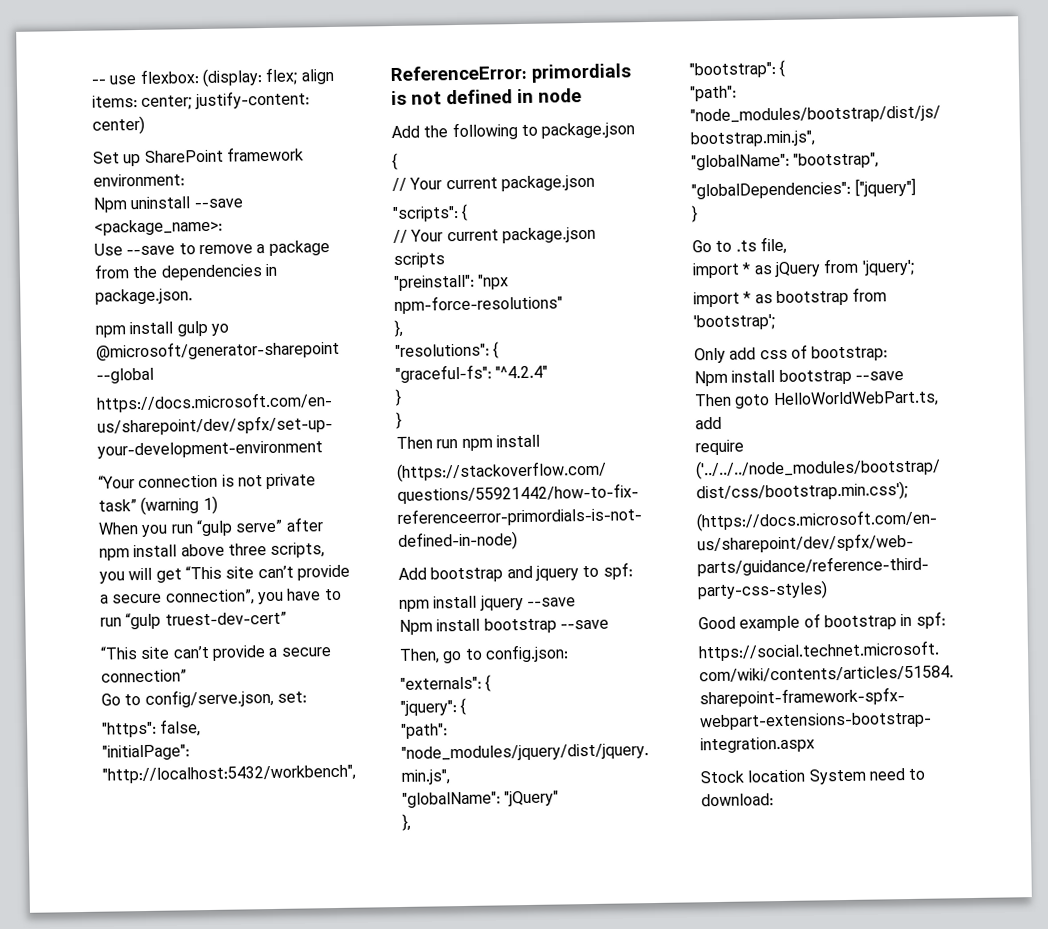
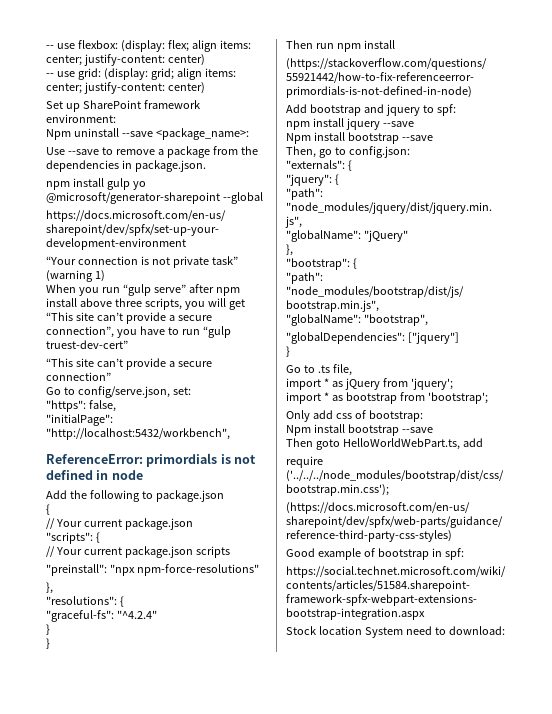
+ -- use grid: (display: grid; align items: center; justify-content: center)

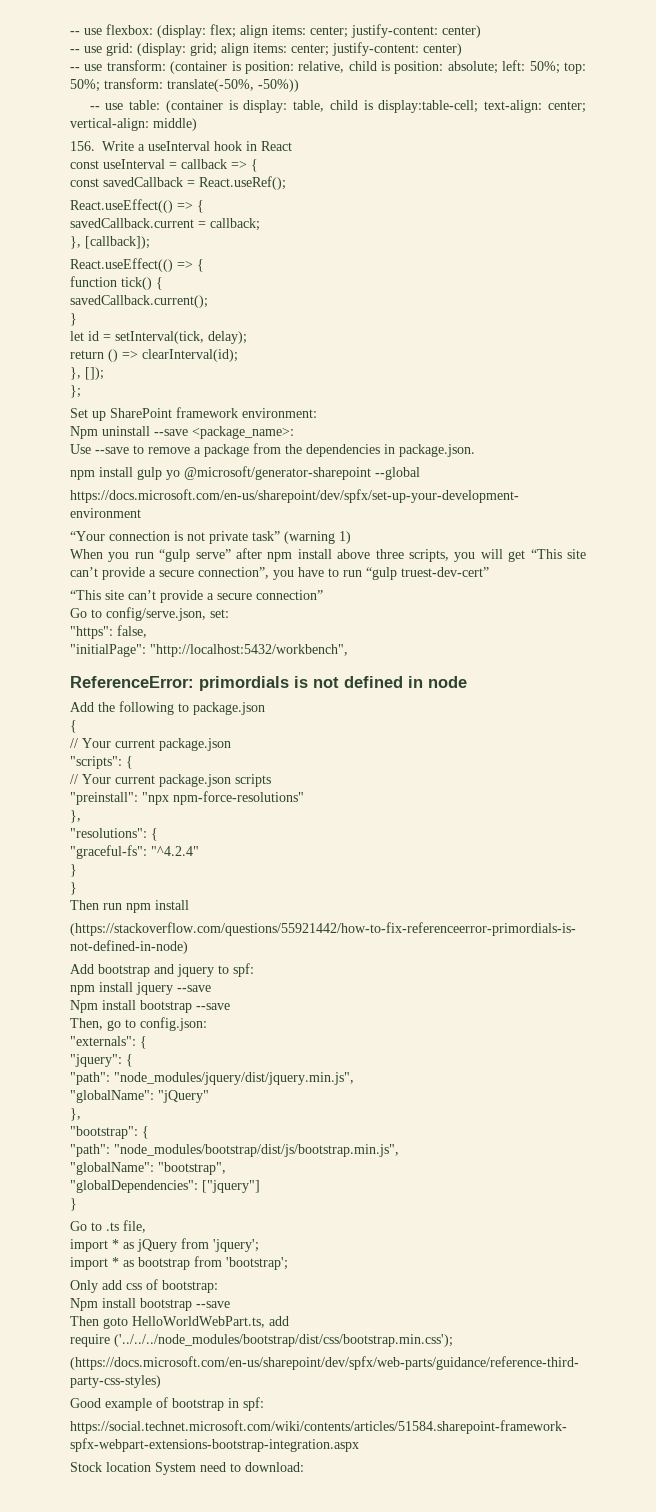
+ -- use transform: (container is position: relative, child is position: absolute; left: 50%; top: 50%; transform: translate(-50%, -50%))
+ -- use table: (container is display: table, child is display:table-cell; text-align: center; vertical-align: middle)
+ 156. Write a useInterval hook in React
+ const useInterval = callback => {
+ const savedCallback = React.useRef();
+ React.useEffect(() => {
+ savedCallback.current = callback;
+ }, [callback]);
+ React.useEffect(() => {
+ function tick() {
+ savedCallback.current();
+ }
+ let id = setInterval(tick, delay);
+ return () => clearInterval(id);
+ }, []);
+ };

